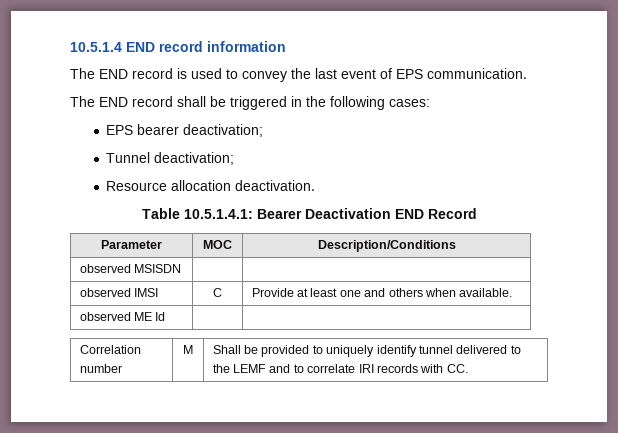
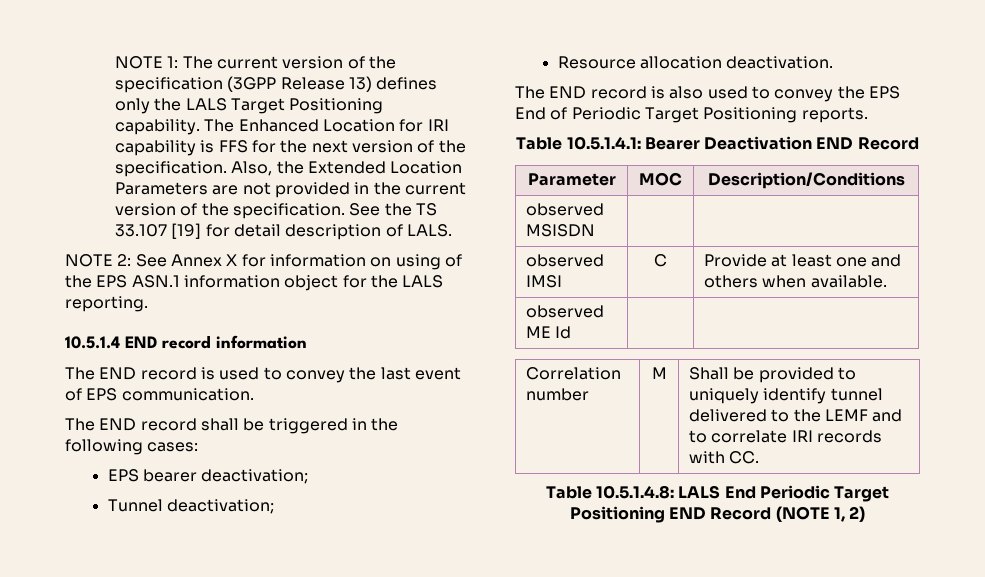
+ NOTE 1: The current version of the specification (3GPP Release 13) defines only the LALS Target Positioning capability. The Enhanced Location for IRI capability is FFS for the next version of the specification. Also, the Extended Location Parameters are not provided in the current version of the specification. See the TS 33.107 [19] for detail description of LALS.
+ NOTE 2: See Annex X for information on using of the EPS ASN.1 information object for the LALS reporting.
+ The END record is also used to convey the EPS End of Periodic Target Positioning reports.
+ Table 10.5.1.4.8: LALS End Periodic Target Positioning END Record (NOTE 1, 2)

